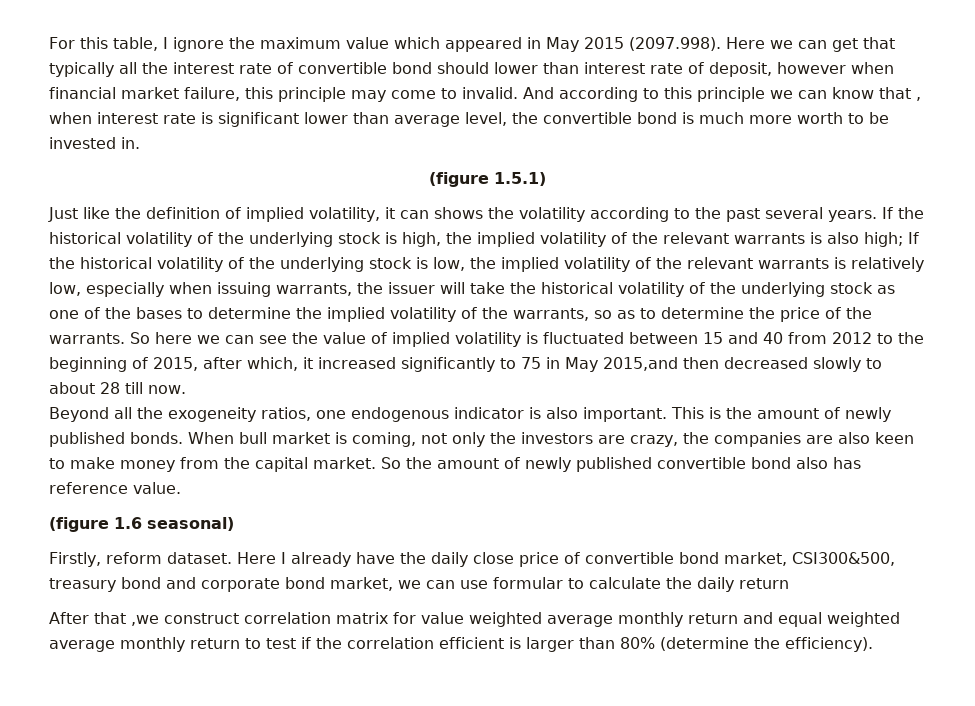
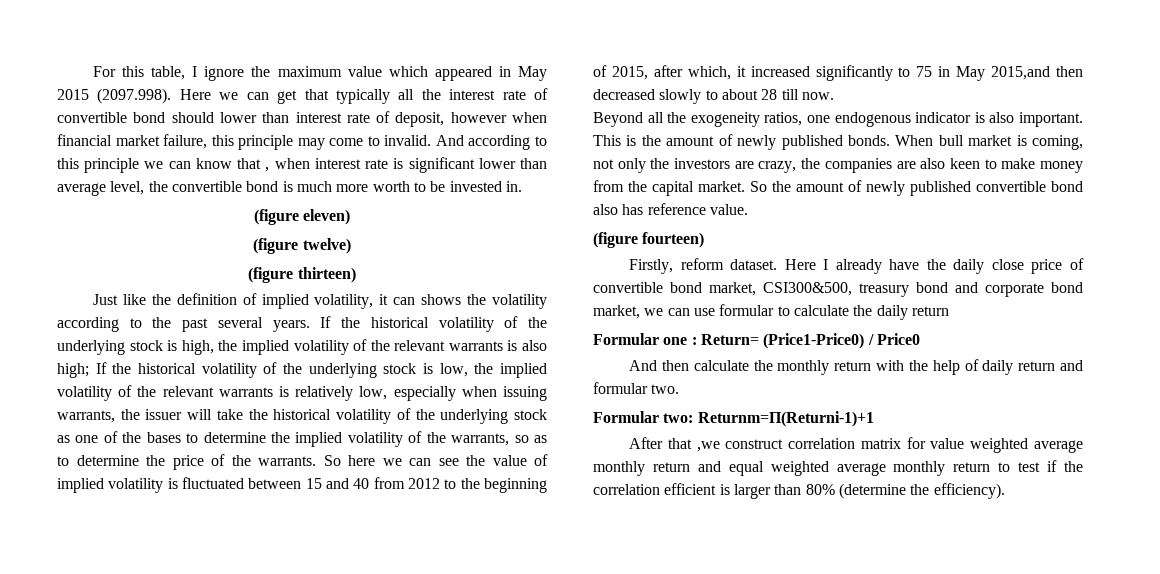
- (figure 1.5.1)
+ (figure eleven)
+ (figure twelve)
+ (figure thirteen)
- (figure 1.6 seasonal)
+ (figure fourteen)
+ Formular one : Return= (Price1-Price0) / Price0
+ And then calculate the monthly return with the help of daily return and formular two.
+ Formular two: Returnm=Π(Returni-1)+1

